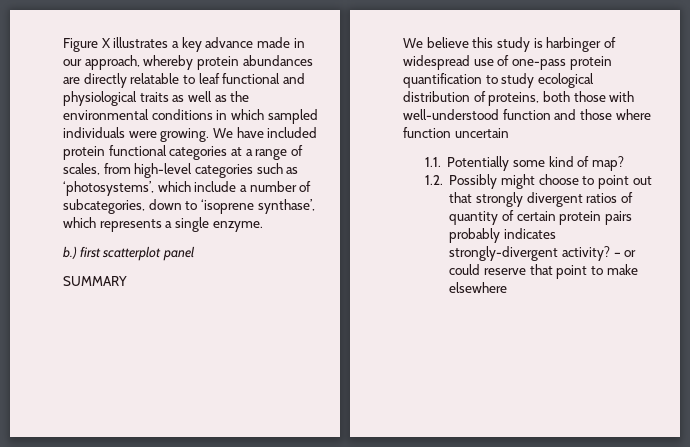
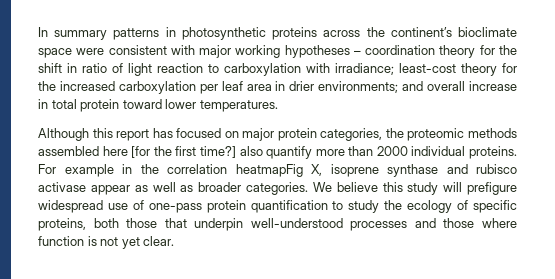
- Figure X illustrates a key advance made in our approach, whereby protein abundances are directly relatable to leaf functional and physiological traits as well as the environmental conditions in which sampled individuals were growing. We have included protein functional categories at a range of scales, from high-level categories such as ‘photosystems’, which include a number of subcategories, down to ‘isoprene synthase’, which represents a single enzyme.
- b.) first scatterplot panel
- SUMMARY
- We believe this study is harbinger of widespread use of one-pass protein quantification to study ecological distribution of proteins, both those with well-understood function and those where function uncertain
- 1.1. Potentially some kind of map?
- 1.2. Possibly might choose to point out that strongly divergent ratios of quantity of certain protein pairs probably indicates strongly-divergent activity? – or could reserve that point to make elsewhere
+ In summary patterns in photosynthetic proteins across the continent’s bioclimate space were consistent with major working hypotheses – coordination theory for the shift in ratio of light reaction to carboxylation with irradiance; least-cost theory for the increased carboxylation per leaf area in drier environments; and overall increase in total protein toward lower temperatures.
+ Although this report has focused on major protein categories, the proteomic methods assembled here [for the first time?] also quantify more than 2000 individual proteins. For example in the correlation heatmapFig X, isoprene synthase and rubisco activase appear as well as broader categories. We believe this study will prefigure widespread use of one-pass protein quantification to study the ecology of specific proteins, both those that underpin well-understood processes and those where function is not yet clear.

